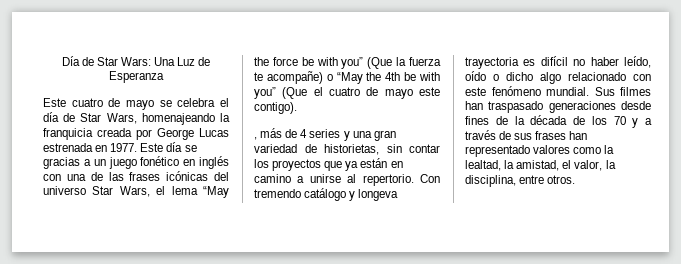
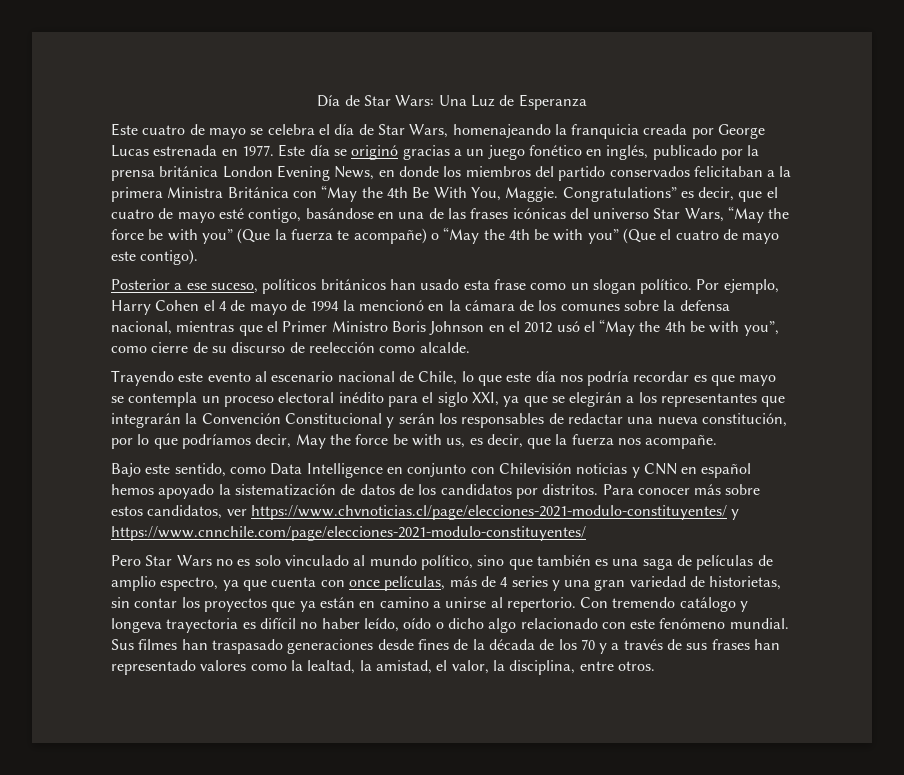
- Este día se gracias a un juego fonético en inglés con una de las frases icónicas del universo Star Wars, el lema “May the force be with you” (Que la fuerza te acompañe) o “May the 4th be with you” (Que el cuatro de mayo este contigo).
+ Este día se originó gracias a un juego fonético en inglés, publicado por la prensa británica London Evening News, en donde los miembros del partido conservados felicitaban a la primera Ministra Británica con “May the 4th Be With You, Maggie. Congratulations” es decir, que el cuatro de mayo esté contigo, basándose en una de las frases icónicas del universo Star Wars, “May the force be with you” (Que la fuerza te acompañe) o “May the 4th be with you” (Que el cuatro de mayo este contigo).
- , más de 4 series y una gran variedad de historietas, sin contar los proyectos que ya están en camino a unirse al repertorio.
+ Posterior a ese suceso, políticos británicos han usado esta frase como un slogan político. Por ejemplo, Harry Cohen el 4 de mayo de 1994 la mencionó en la cámara de los comunes sobre la defensa nacional, mientras que el Primer Ministro Boris Johnson en el 2012 usó el “May the 4th be with you”, como cierre de su discurso de reelección como alcalde.
+ Trayendo este evento al escenario nacional de Chile, lo que este día nos podría recordar es que mayo se contempla un proceso electoral inédito para el siglo XXI, ya que se elegirán a los representantes que integrarán la Convención Constitucional y serán los responsables de redactar una nueva constitución, por lo que podríamos decir, May the force be with us, es decir, que la fuerza nos acompañe.
+ Bajo este sentido, como Data Intelligence en conjunto con Chilevisión noticias y CNN en español hemos apoyado la sistematización de datos de los candidatos por distritos. Para conocer más sobre estos candidatos, ver https://www.chvnoticias.cl/page/elecciones-2021-modulo-constituyentes/ y https://www.cnnchile.com/page/elecciones-2021-modulo-constituyentes/
+ Pero Star Wars no es solo vinculado al mundo político, sino que también es una saga de películas de amplio espectro, ya que cuenta con once películas, más de 4 series y una gran variedad de historietas, sin contar los proyectos que ya están en camino a unirse al repertorio.

